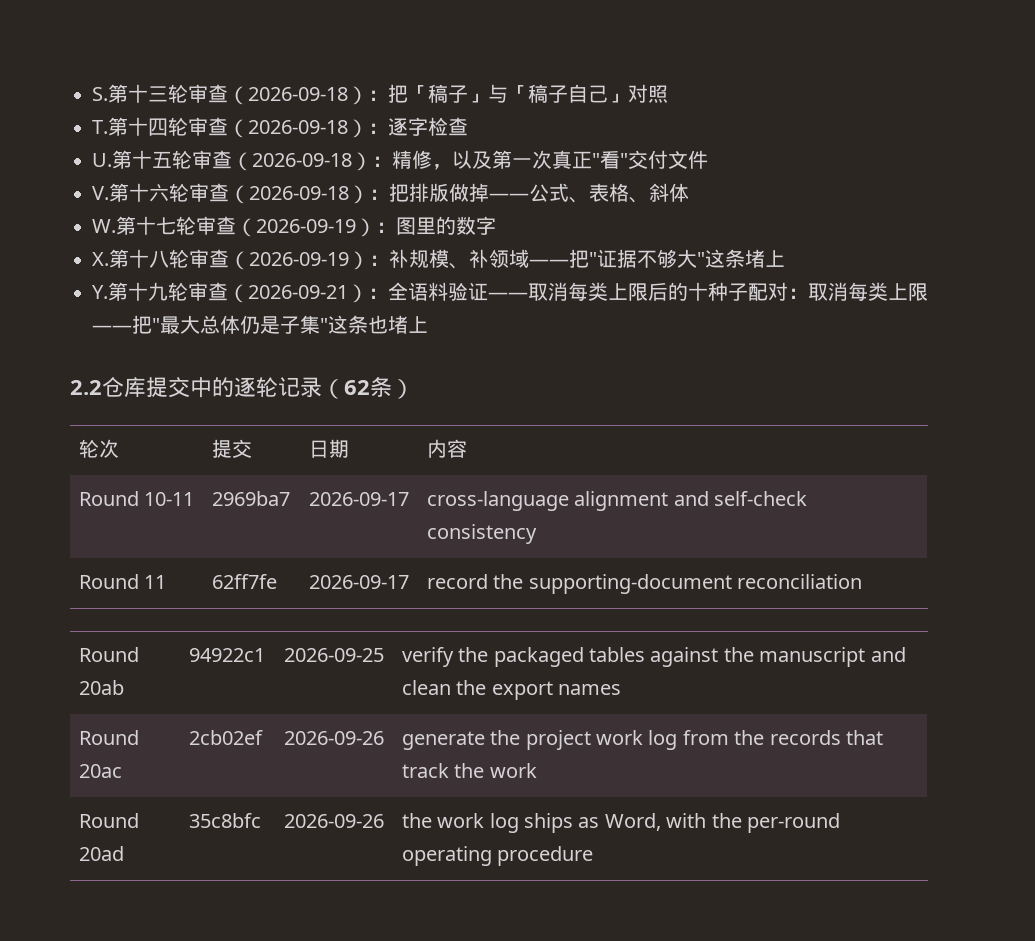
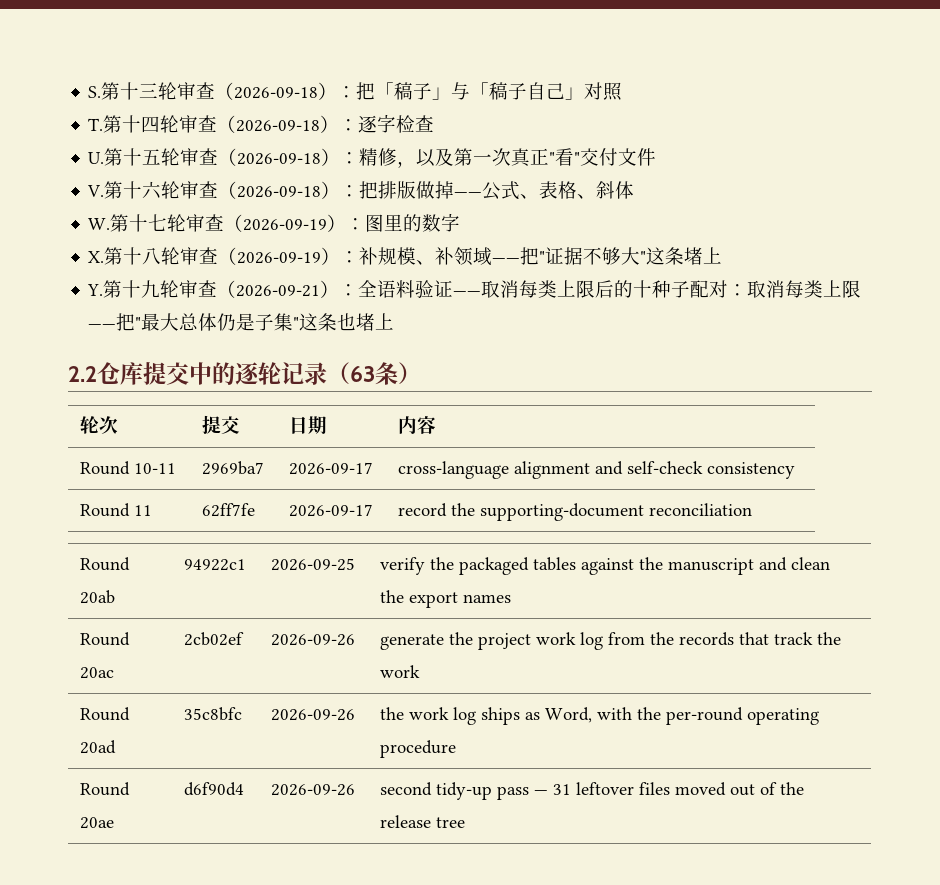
- 2.2仓库提交中的逐轮记录（62条）
+ 2.2仓库提交中的逐轮记录（63条）
+ Round 20ae | d6f90d4 | 2026-09-26 | second tidy-up pass — 31 leftover files moved out of the release tree

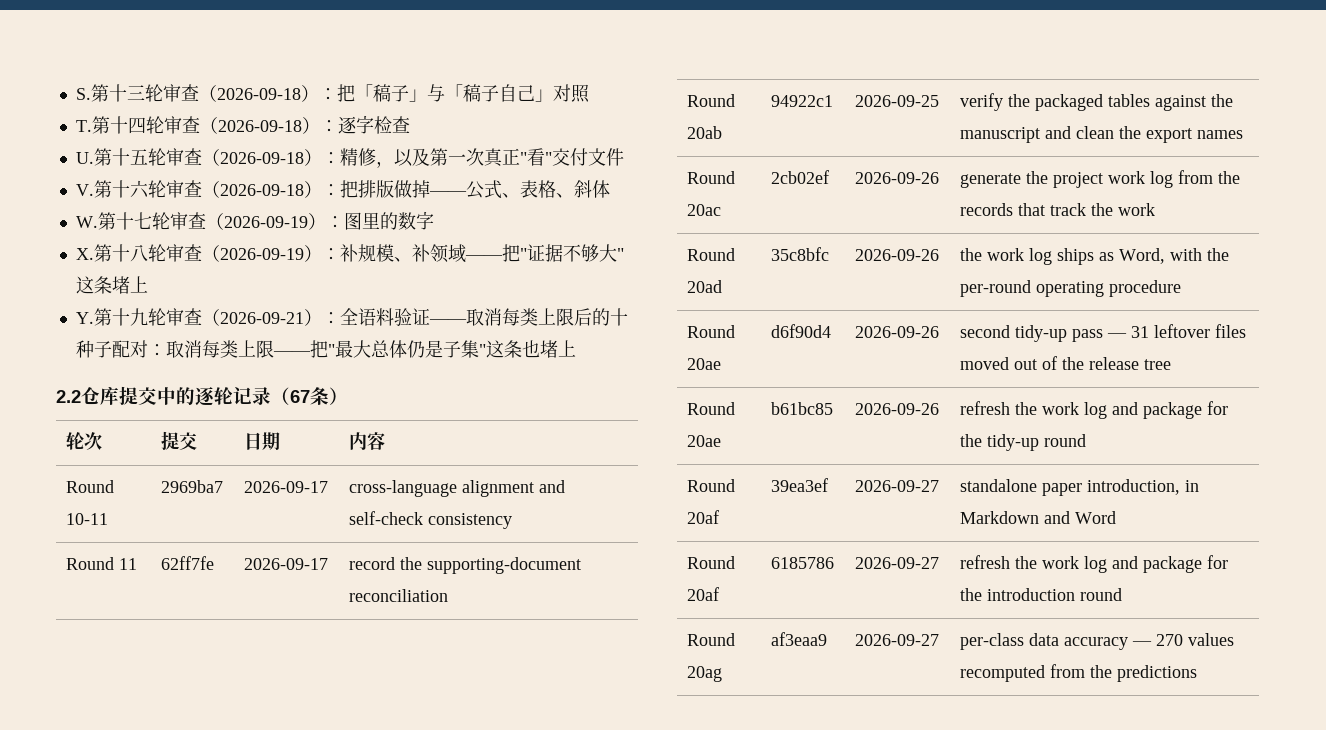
- 2.2仓库提交中的逐轮记录（63条）
+ 2.2仓库提交中的逐轮记录（67条）
+ Round 20ae | b61bc85 | 2026-09-26 | refresh the work log and package for the tidy-up round
+ Round 20af | 39ea3ef | 2026-09-27 | standalone paper introduction, in Markdown and Word
+ Round 20af | 6185786 | 2026-09-27 | refresh the work log and package for the introduction round
+ Round 20ag | af3eaa9 | 2026-09-27 | per-class data accuracy — 270 values recomputed from the predictions

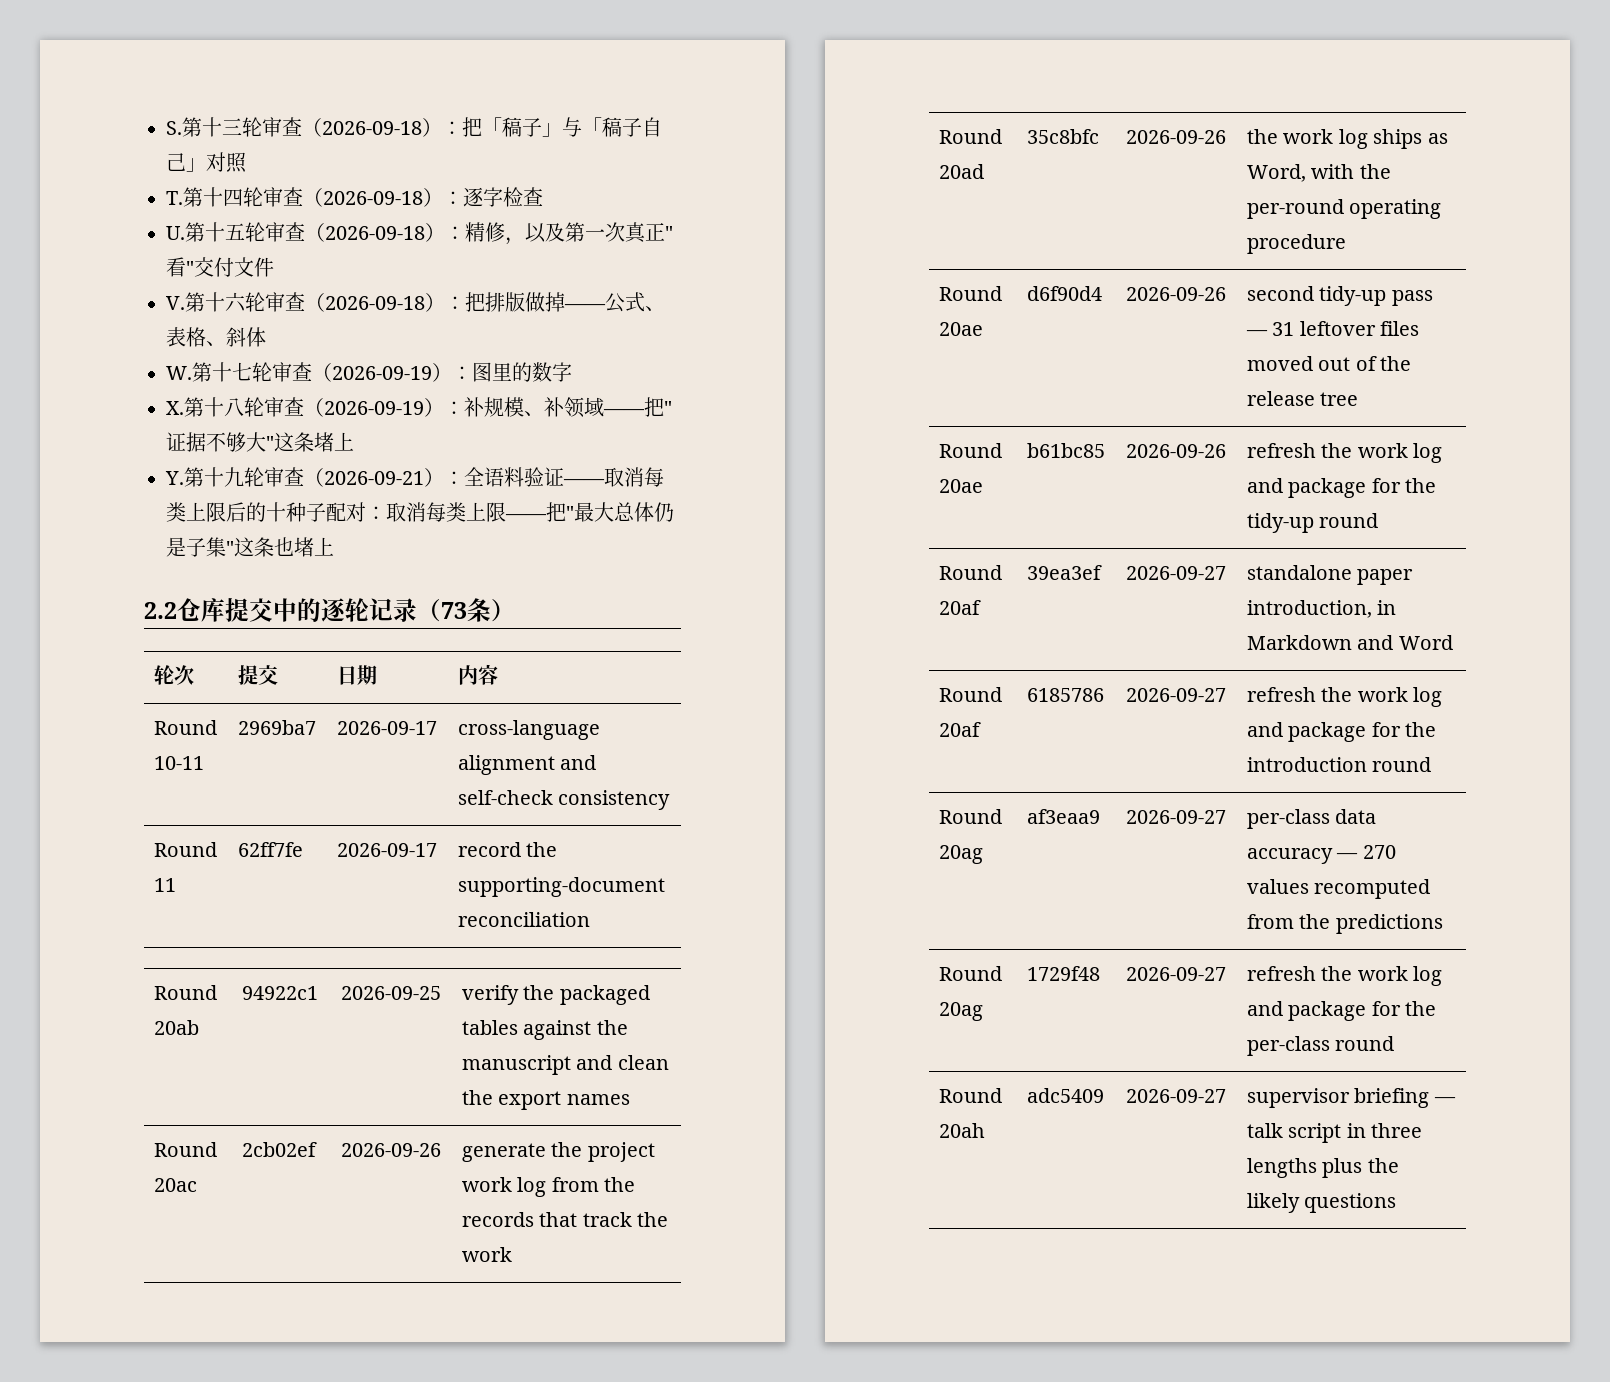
- 2.2仓库提交中的逐轮记录（67条）
+ 2.2仓库提交中的逐轮记录（73条）
+ Round 20ag | 1729f48 | 2026-09-27 | refresh the work log and package for the per-class round
+ Round 20ah | adc5409 | 2026-09-27 | supervisor briefing — talk script in three lengths plus the likely questions

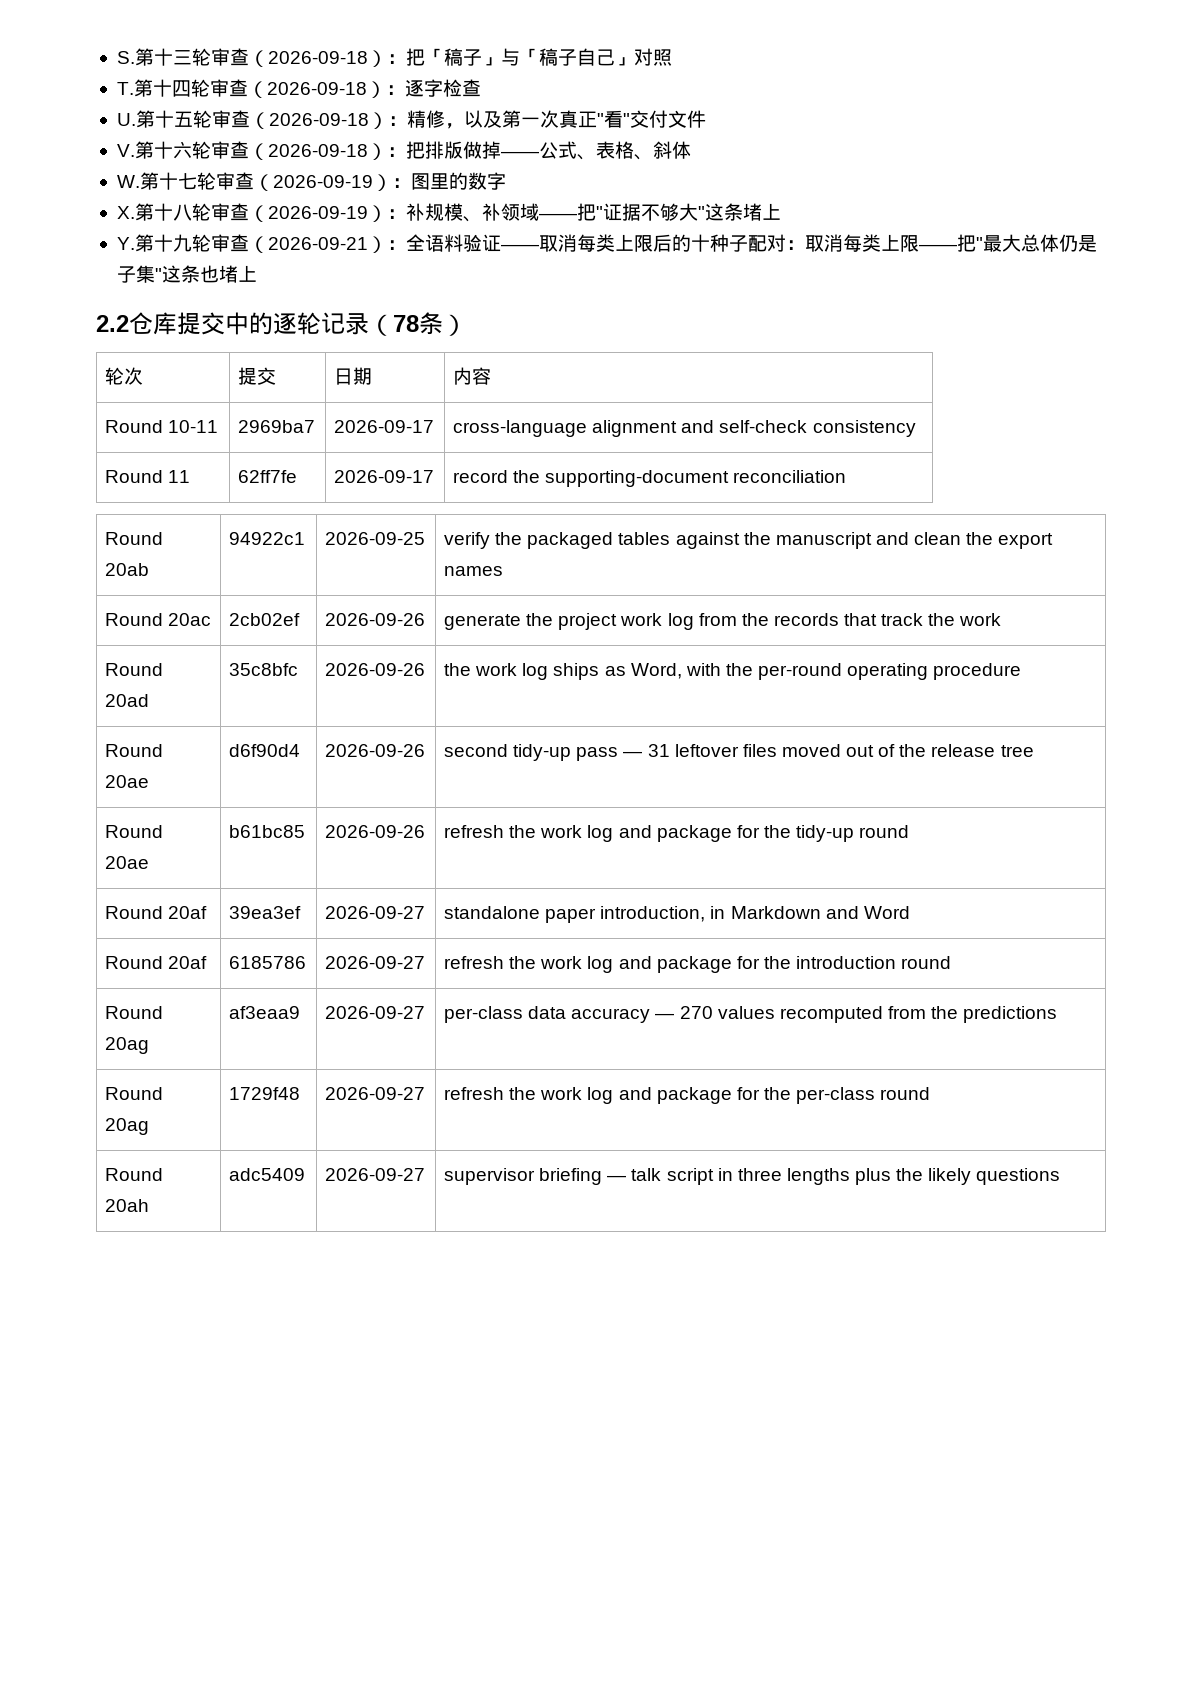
- 2.2仓库提交中的逐轮记录（73条）
+ 2.2仓库提交中的逐轮记录（78条）

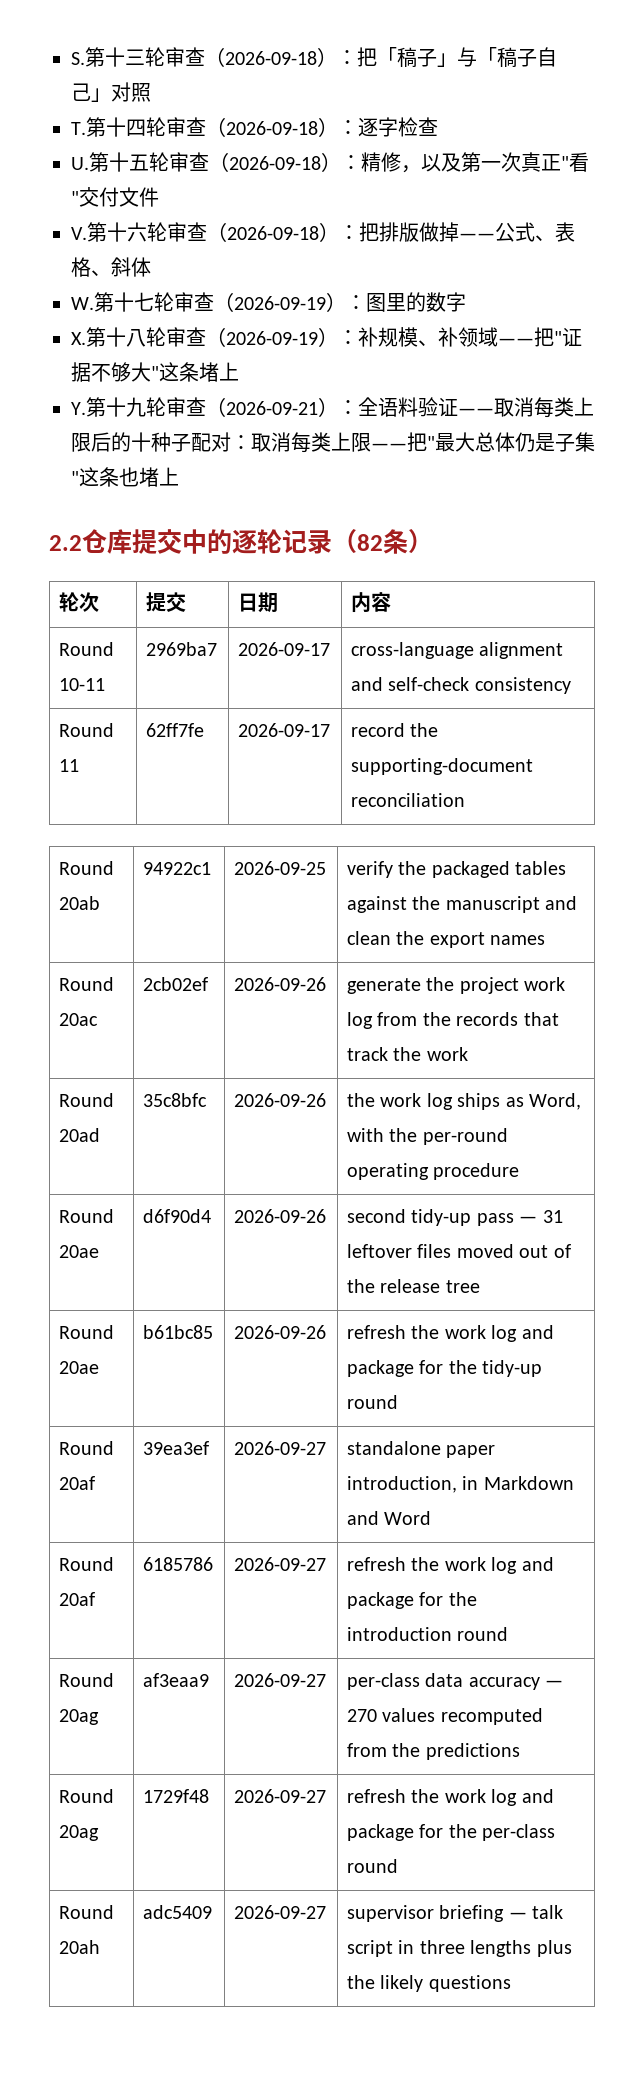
- 2.2仓库提交中的逐轮记录（78条）
+ 2.2仓库提交中的逐轮记录（82条）

